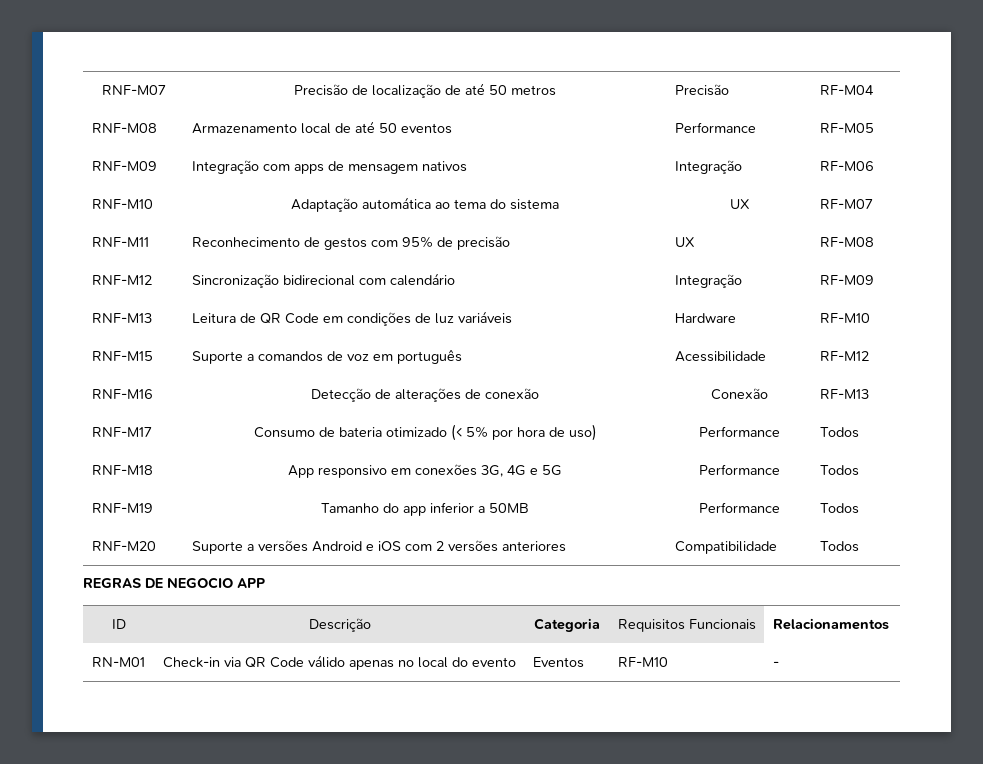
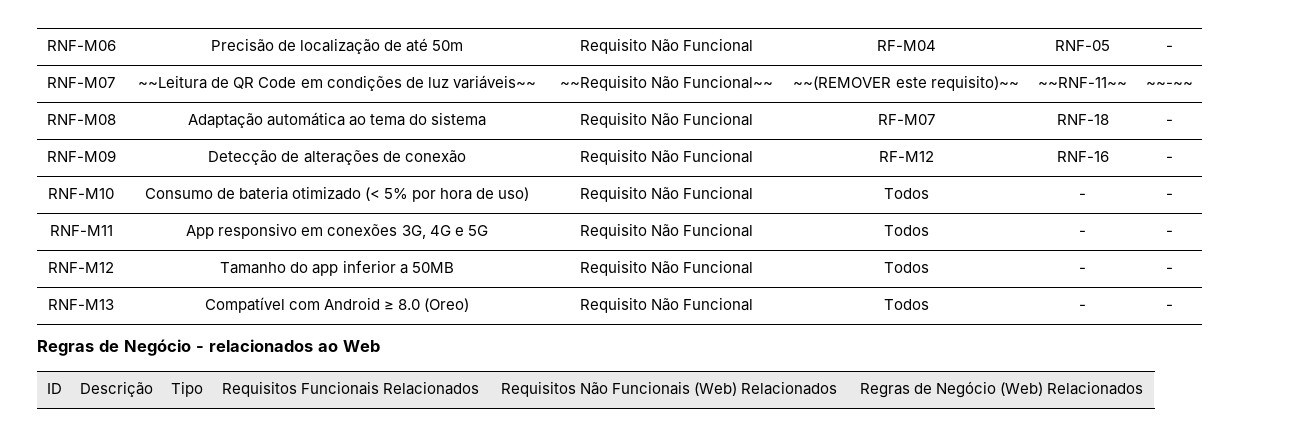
- RNF-M07 | Precisão de localização de até 50 metros | Precisão | RF-M04
- RNF-M08 | Armazenamento local de até 50 eventos | Performance | RF-M05
- RNF-M09 | Integração com apps de mensagem nativos | Integração | RF-M06
- RNF-M10 | Adaptação automática ao tema do sistema | UX | RF-M07
- RNF-M11 | Reconhecimento de gestos com 95% de precisão | UX | RF-M08
- RNF-M12 | Sincronização bidirecional com calendário | Integração | RF-M09
- RNF-M13 | Leitura de QR Code em condições de luz variáveis | Hardware | RF-M10
- RNF-M15 | Suporte a comandos de voz em português | Acessibilidade | RF-M12
- RNF-M16 | Detecção de alterações de conexão | Conexão | RF-M13
- RNF-M17 | Consumo de bateria otimizado (< 5% por hora de uso) | Performance | Todos
- RNF-M18 | App responsivo em conexões 3G, 4G e 5G | Performance | Todos
- RNF-M19 | Tamanho do app inferior a 50MB | Performance | Todos
- RNF-M20 | Suporte a versões Android e iOS com 2 versões anteriores | Compatibilidade | Todos
- REGRAS DE NEGOCIO APP
+ RNF-M06 | Precisão de localização de até 50m | Requisito Não Funcional | RF-M04 | RNF-05 | -
+ RNF-M07 | ~~Leitura de QR Code em condições de luz variáveis~~ | ~~Requisito Não Funcional~~ | ~~(REMOVER este requisito)~~ | ~~RNF-11~~ | ~~-~~
+ RNF-M08 | Adaptação automática ao tema do sistema | Requisito Não Funcional | RF-M07 | RNF-18 | -
+ RNF-M09 | Detecção de alterações de conexão | Requisito Não Funcional | RF-M12 | RNF-16 | -
+ RNF-M10 | Consumo de bateria otimizado (< 5% por hora de uso) | Requisito Não Funcional | Todos | - | -
+ RNF-M11 | App responsivo em conexões 3G, 4G e 5G | Requisito Não Funcional | Todos | - | -
+ RNF-M12 | Tamanho do app inferior a 50MB | Requisito Não Funcional | Todos | - | -
+ RNF-M13 | Compatível com Android ≥ 8.0 (Oreo) | Requisito Não Funcional | Todos | - | -
+ Regras de Negócio - relacionados ao Web
- ID | Descrição | Categoria | Requisitos Funcionais | Relacionamentos
- RN-M01 | Check-in via QR Code válido apenas no local do evento | Eventos | RF-M10 | -
+ ID | Descrição | Tipo | Requisitos Funcionais Relacionados | Requisitos Não Funcionais (Web) Relacionados | Regras de Negócio (Web) Relacionados

